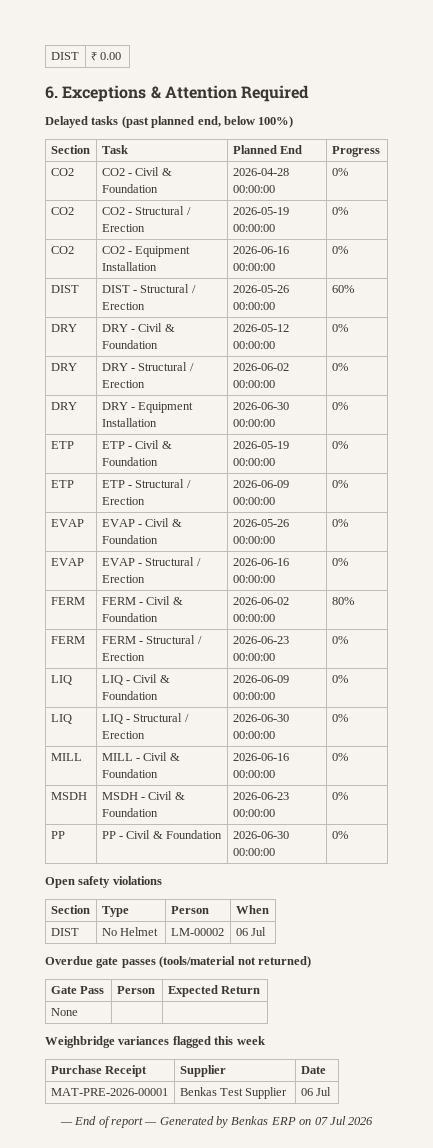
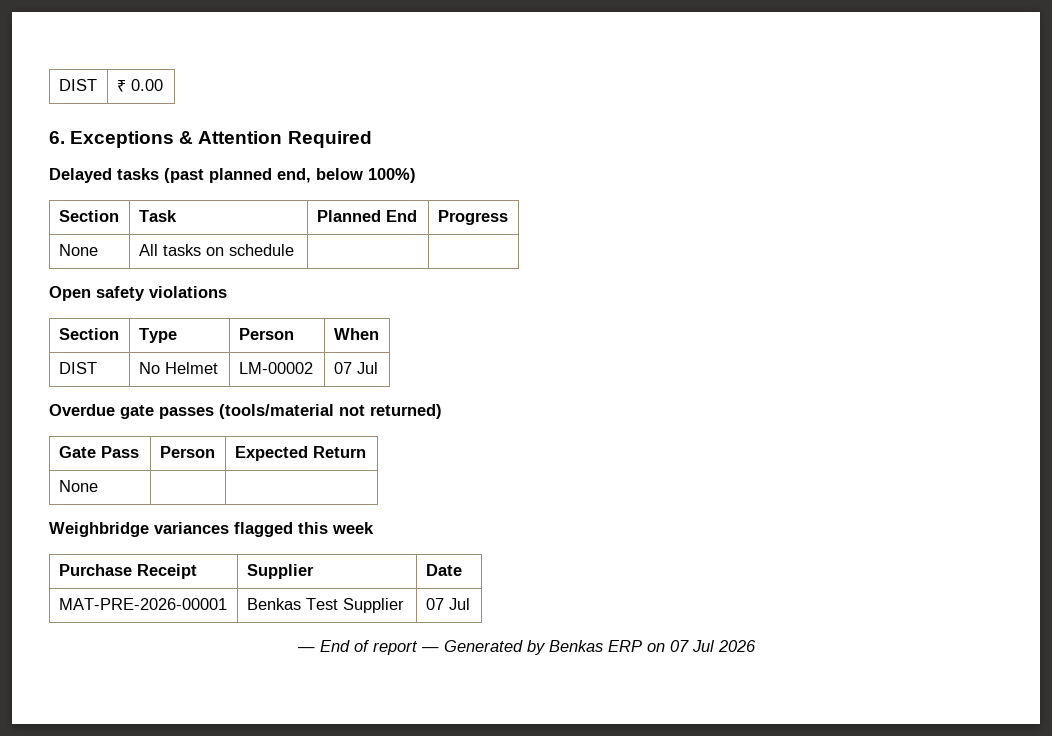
- CO2 | CO2 - Civil & Foundation | 2026-04-28 00:00:00 | 0%
- CO2 | CO2 - Structural / Erection | 2026-05-19 00:00:00 | 0%
- CO2 | CO2 - Equipment Installation | 2026-06-16 00:00:00 | 0%
- DIST | DIST - Structural / Erection | 2026-05-26 00:00:00 | 60%
- DRY | DRY - Civil & Foundation | 2026-05-12 00:00:00 | 0%
- DRY | DRY - Structural / Erection | 2026-06-02 00:00:00 | 0%
- DRY | DRY - Equipment Installation | 2026-06-30 00:00:00 | 0%
- ETP | ETP - Civil & Foundation | 2026-05-19 00:00:00 | 0%
- ETP | ETP - Structural / Erection | 2026-06-09 00:00:00 | 0%
- EVAP | EVAP - Civil & Foundation | 2026-05-26 00:00:00 | 0%
- EVAP | EVAP - Structural / Erection | 2026-06-16 00:00:00 | 0%
- FERM | FERM - Civil & Foundation | 2026-06-02 00:00:00 | 80%
- FERM | FERM - Structural / Erection | 2026-06-23 00:00:00 | 0%
- LIQ | LIQ - Civil & Foundation | 2026-06-09 00:00:00 | 0%
- LIQ | LIQ - Structural / Erection | 2026-06-30 00:00:00 | 0%
- MILL | MILL - Civil & Foundation | 2026-06-16 00:00:00 | 0%
- MSDH | MSDH - Civil & Foundation | 2026-06-23 00:00:00 | 0%
- PP | PP - Civil & Foundation | 2026-06-30 00:00:00 | 0%
+ None | All tasks on schedule | |
- DIST | No Helmet | LM-00002 | 06 Jul
+ DIST | No Helmet | LM-00002 | 07 Jul
- MAT-PRE-2026-00001 | Benkas Test Supplier | 06 Jul
+ MAT-PRE-2026-00001 | Benkas Test Supplier | 07 Jul

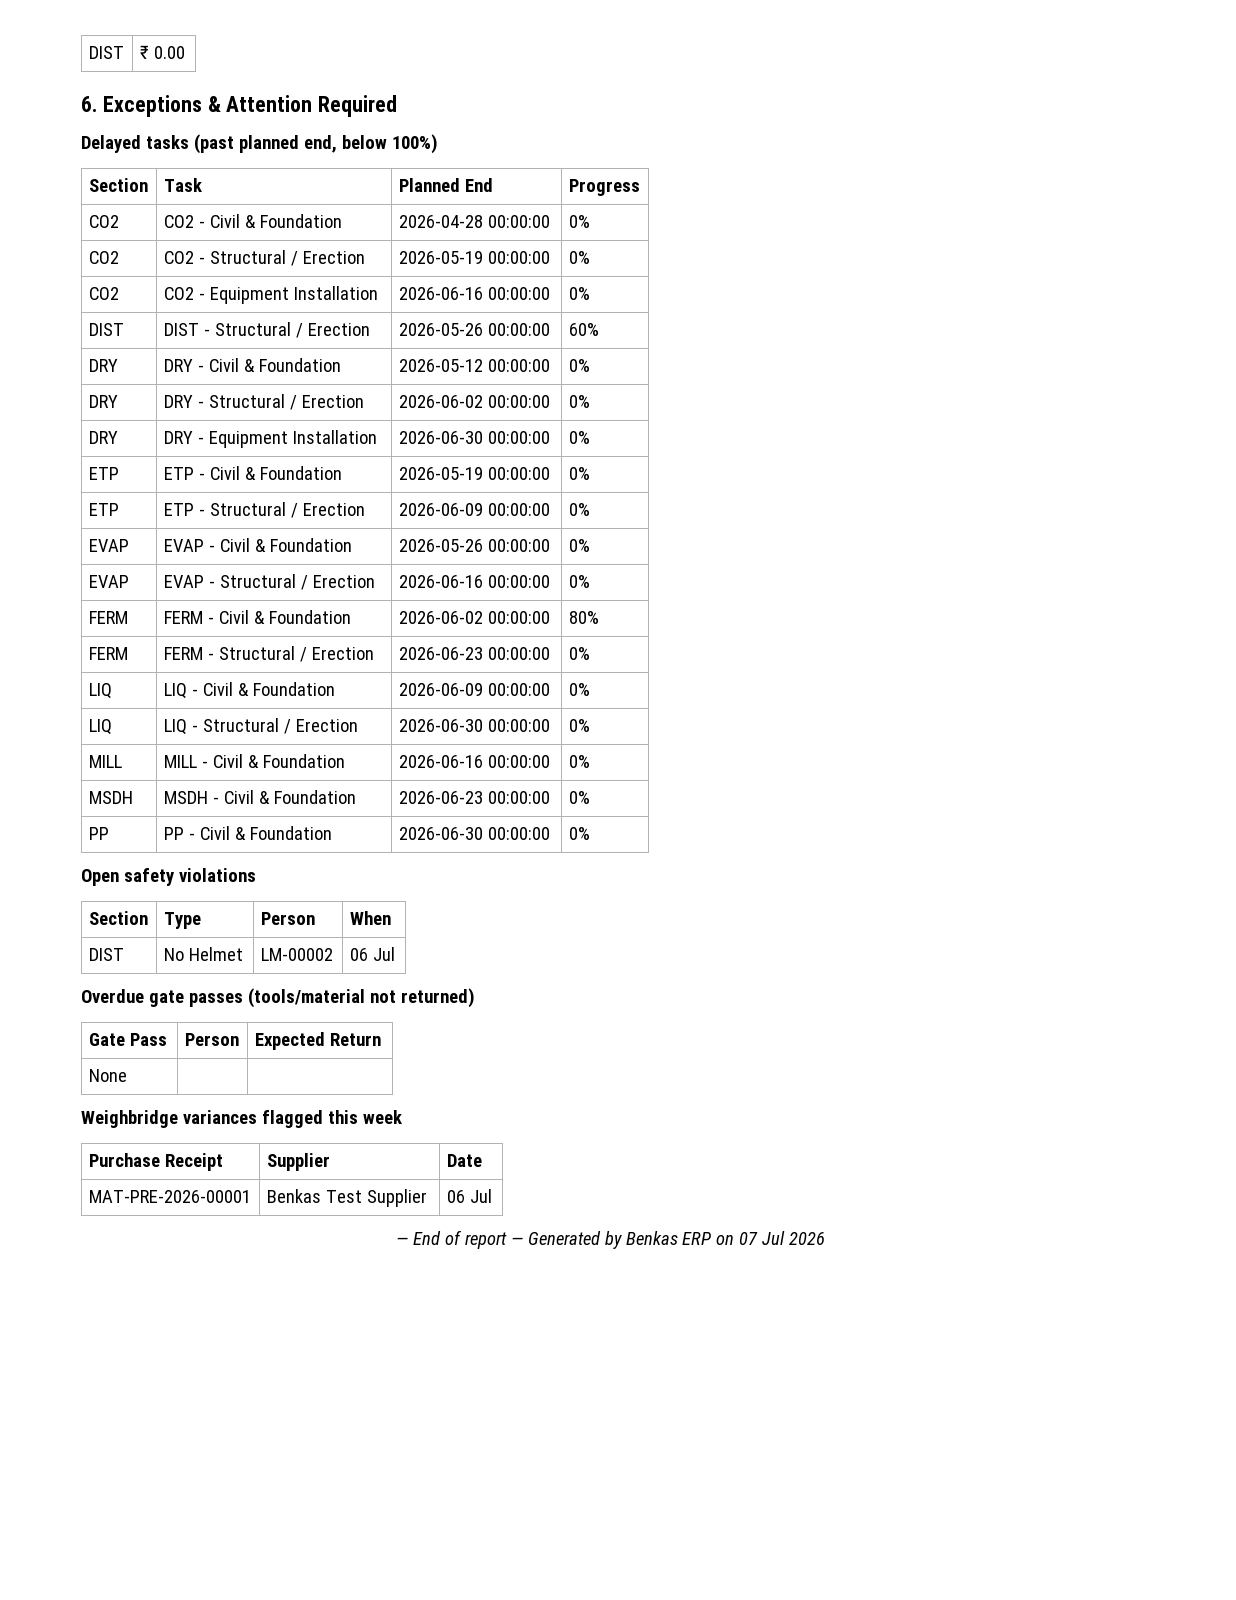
- None | All tasks on schedule | |
+ CO2 | CO2 - Civil & Foundation | 2026-04-28 00:00:00 | 0%
+ CO2 | CO2 - Structural / Erection | 2026-05-19 00:00:00 | 0%
+ CO2 | CO2 - Equipment Installation | 2026-06-16 00:00:00 | 0%
+ DIST | DIST - Structural / Erection | 2026-05-26 00:00:00 | 60%
+ DRY | DRY - Civil & Foundation | 2026-05-12 00:00:00 | 0%
+ DRY | DRY - Structural / Erection | 2026-06-02 00:00:00 | 0%
+ DRY | DRY - Equipment Installation | 2026-06-30 00:00:00 | 0%
+ ETP | ETP - Civil & Foundation | 2026-05-19 00:00:00 | 0%
+ ETP | ETP - Structural / Erection | 2026-06-09 00:00:00 | 0%
+ EVAP | EVAP - Civil & Foundation | 2026-05-26 00:00:00 | 0%
+ EVAP | EVAP - Structural / Erection | 2026-06-16 00:00:00 | 0%
+ FERM | FERM - Civil & Foundation | 2026-06-02 00:00:00 | 80%
+ FERM | FERM - Structural / Erection | 2026-06-23 00:00:00 | 0%
+ LIQ | LIQ - Civil & Foundation | 2026-06-09 00:00:00 | 0%
+ LIQ | LIQ - Structural / Erection | 2026-06-30 00:00:00 | 0%
+ MILL | MILL - Civil & Foundation | 2026-06-16 00:00:00 | 0%
+ MSDH | MSDH - Civil & Foundation | 2026-06-23 00:00:00 | 0%
+ PP | PP - Civil & Foundation | 2026-06-30 00:00:00 | 0%
- DIST | No Helmet | LM-00002 | 07 Jul
+ DIST | No Helmet | LM-00002 | 06 Jul
- MAT-PRE-2026-00001 | Benkas Test Supplier | 07 Jul
+ MAT-PRE-2026-00001 | Benkas Test Supplier | 06 Jul

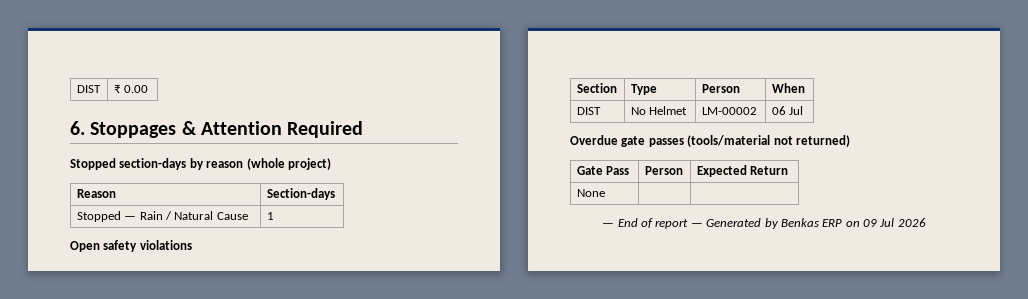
- 6. Exceptions & Attention Required
+ 6. Stoppages & Attention Required
- Delayed tasks (past planned end, below 100%)
- Section | Task | Planned End | Progress
- CO2 | CO2 - Civil & Foundation | 2026-04-28 00:00:00 | 0%
- CO2 | CO2 - Structural / Erection | 2026-05-19 00:00:00 | 0%
- CO2 | CO2 - Equipment Installation | 2026-06-16 00:00:00 | 0%
- DIST | DIST - Structural / Erection | 2026-05-26 00:00:00 | 60%
- DRY | DRY - Civil & Foundation | 2026-05-12 00:00:00 | 0%
- DRY | DRY - Structural / Erection | 2026-06-02 00:00:00 | 0%
- DRY | DRY - Equipment Installation | 2026-06-30 00:00:00 | 0%
- ETP | ETP - Civil & Foundation | 2026-05-19 00:00:00 | 0%
- ETP | ETP - Structural / Erection | 2026-06-09 00:00:00 | 0%
- EVAP | EVAP - Civil & Foundation | 2026-05-26 00:00:00 | 0%
- EVAP | EVAP - Structural / Erection | 2026-06-16 00:00:00 | 0%
- FERM | FERM - Civil & Foundation | 2026-06-02 00:00:00 | 80%
- FERM | FERM - Structural / Erection | 2026-06-23 00:00:00 | 0%
- LIQ | LIQ - Civil & Foundation | 2026-06-09 00:00:00 | 0%
- LIQ | LIQ - Structural / Erection | 2026-06-30 00:00:00 | 0%
- MILL | MILL - Civil & Foundation | 2026-06-16 00:00:00 | 0%
- MSDH | MSDH - Civil & Foundation | 2026-06-23 00:00:00 | 0%
- PP | PP - Civil & Foundation | 2026-06-30 00:00:00 | 0%
+ Stopped section-days by reason (whole project)
+ Reason | Section-days
+ Stopped — Rain / Natural Cause | 1
- Weighbridge variances flagged this week
- Purchase Receipt | Supplier | Date
- MAT-PRE-2026-00001 | Benkas Test Supplier | 06 Jul
- — End of report — Generated by Benkas ERP on 07 Jul 2026
+ — End of report — Generated by Benkas ERP on 09 Jul 2026

